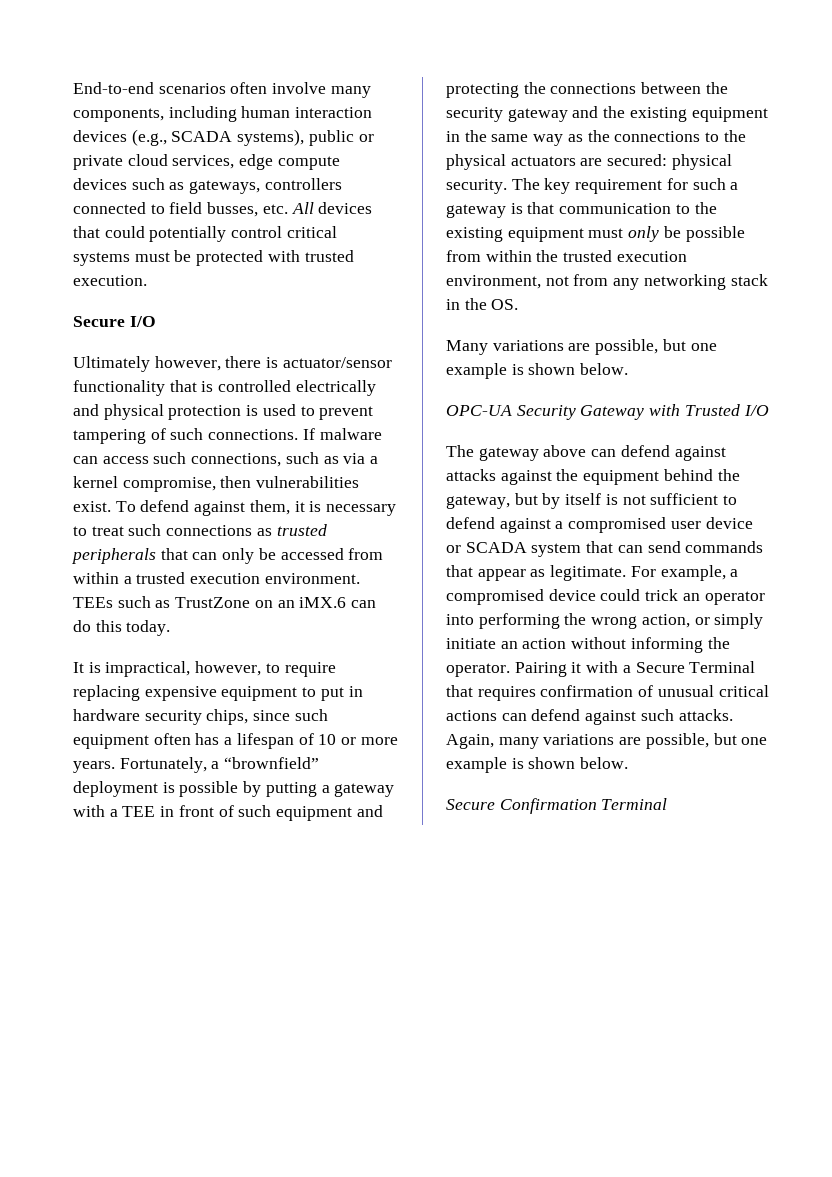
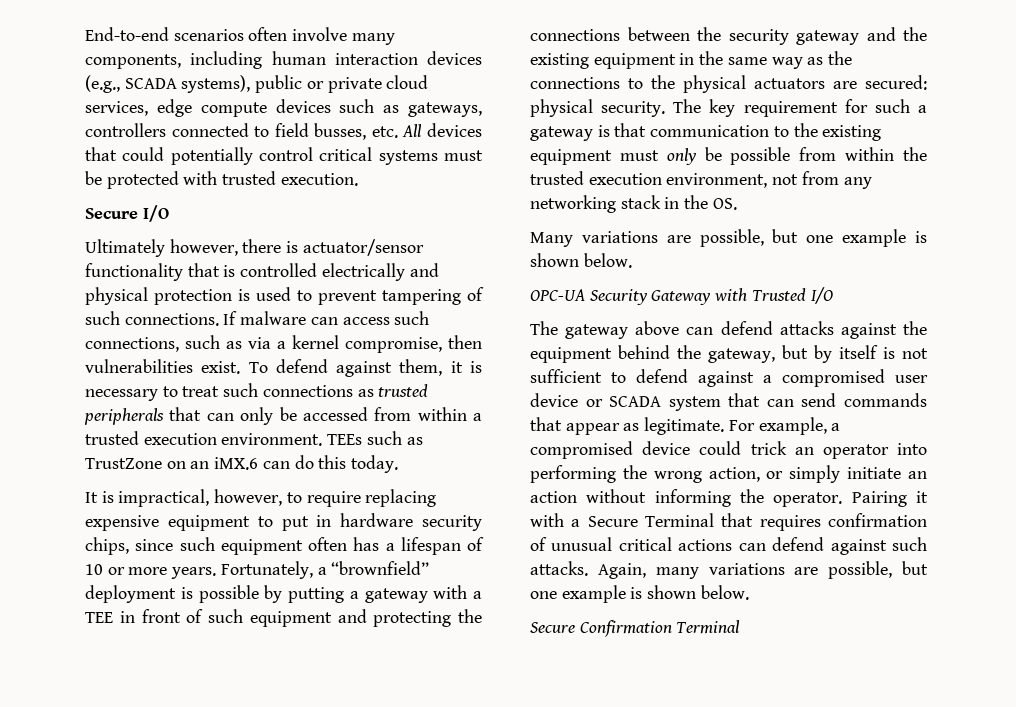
- The gateway above can defend against attacks against the equipment behind the gateway, but by itself is not sufficient to defend against a compromised user device or SCADA system that can send commands that appear as legitimate.
+ The gateway above can defend attacks against the equipment behind the gateway, but by itself is not sufficient to defend against a compromised user device or SCADA system that can send commands that appear as legitimate.

